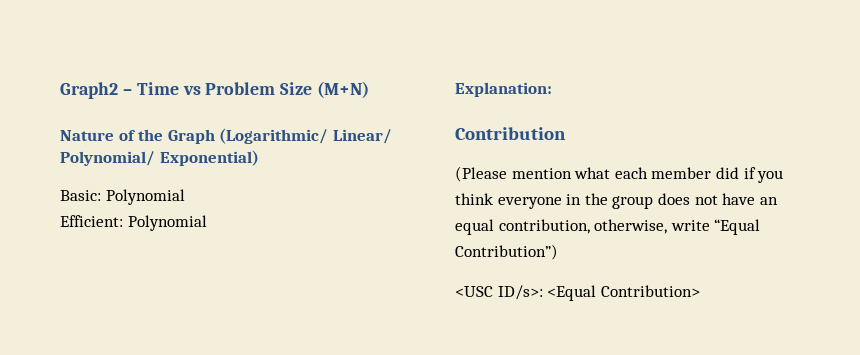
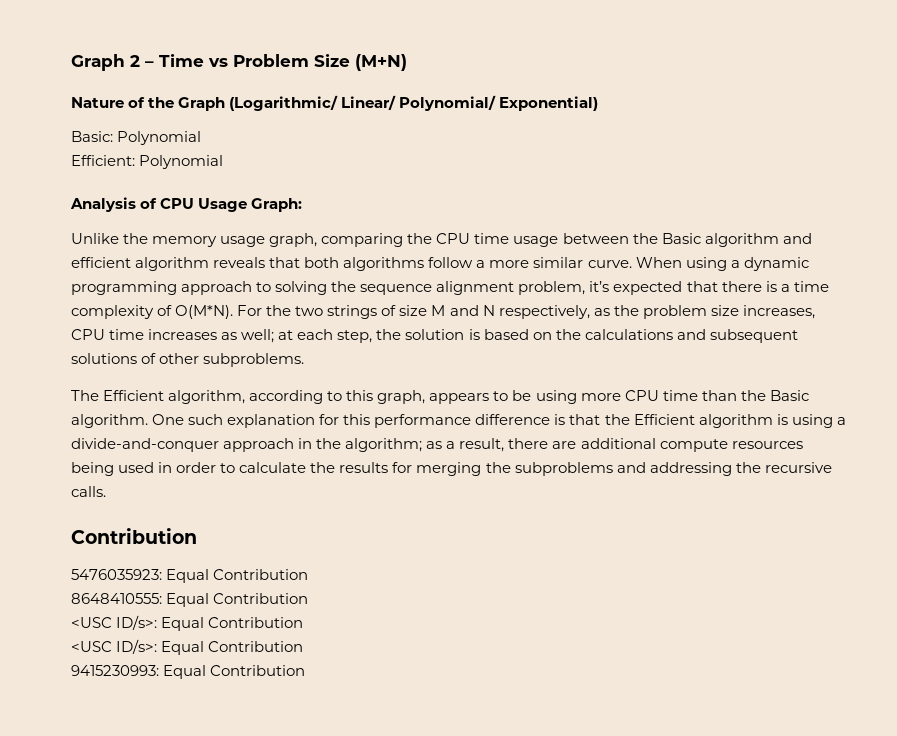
- Graph2 – Time vs Problem Size (M+N)
+ Graph 2 – Time vs Problem Size (M+N)
- Explanation:
+ Analysis of CPU Usage Graph:
+ Unlike the memory usage graph, comparing the CPU time usage between the Basic algorithm and efficient algorithm reveals that both algorithms follow a more similar curve. When using a dynamic programming approach to solving the sequence alignment problem, it’s expected that there is a time complexity of O(M*N). For the two strings of size M and N respectively, as the problem size increases, CPU time increases as well; at each step, the solution is based on the calculations and subsequent solutions of other subproblems.
+ The Efficient algorithm, according to this graph, appears to be using more CPU time than the Basic algorithm. One such explanation for this performance difference is that the Efficient algorithm is using a divide-and-conquer approach in the algorithm; as a result, there are additional compute resources being used in order to calculate the results for merging the subproblems and addressing the recursive calls.
  Contribution
- (Please mention what each member did if you think everyone in the group does not have an equal contribution, otherwise, write “Equal Contribution”)
- <USC ID/s>: <Equal Contribution>
+ 5476035923: Equal Contribution
+ 8648410555: Equal Contribution
+ <USC ID/s>: Equal Contribution
+ <USC ID/s>: Equal Contribution
+ 9415230993: Equal Contribution

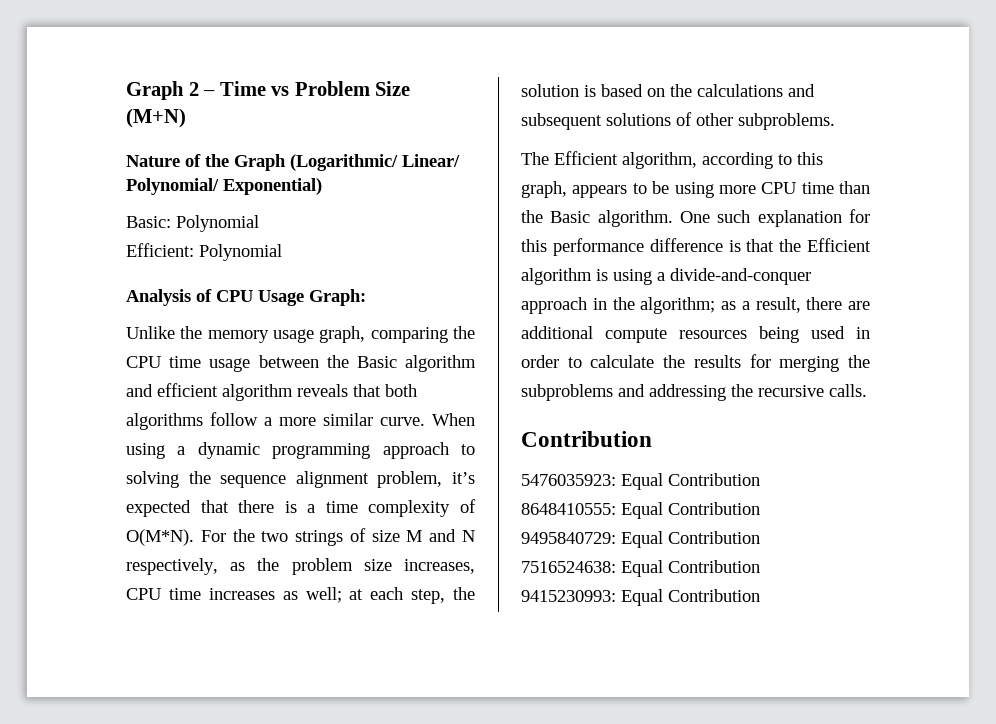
  8648410555: Equal Contribution
- <USC ID/s>: Equal Contribution
- <USC ID/s>: Equal Contribution
+ 9495840729: Equal Contribution
+ 7516524638: Equal Contribution

